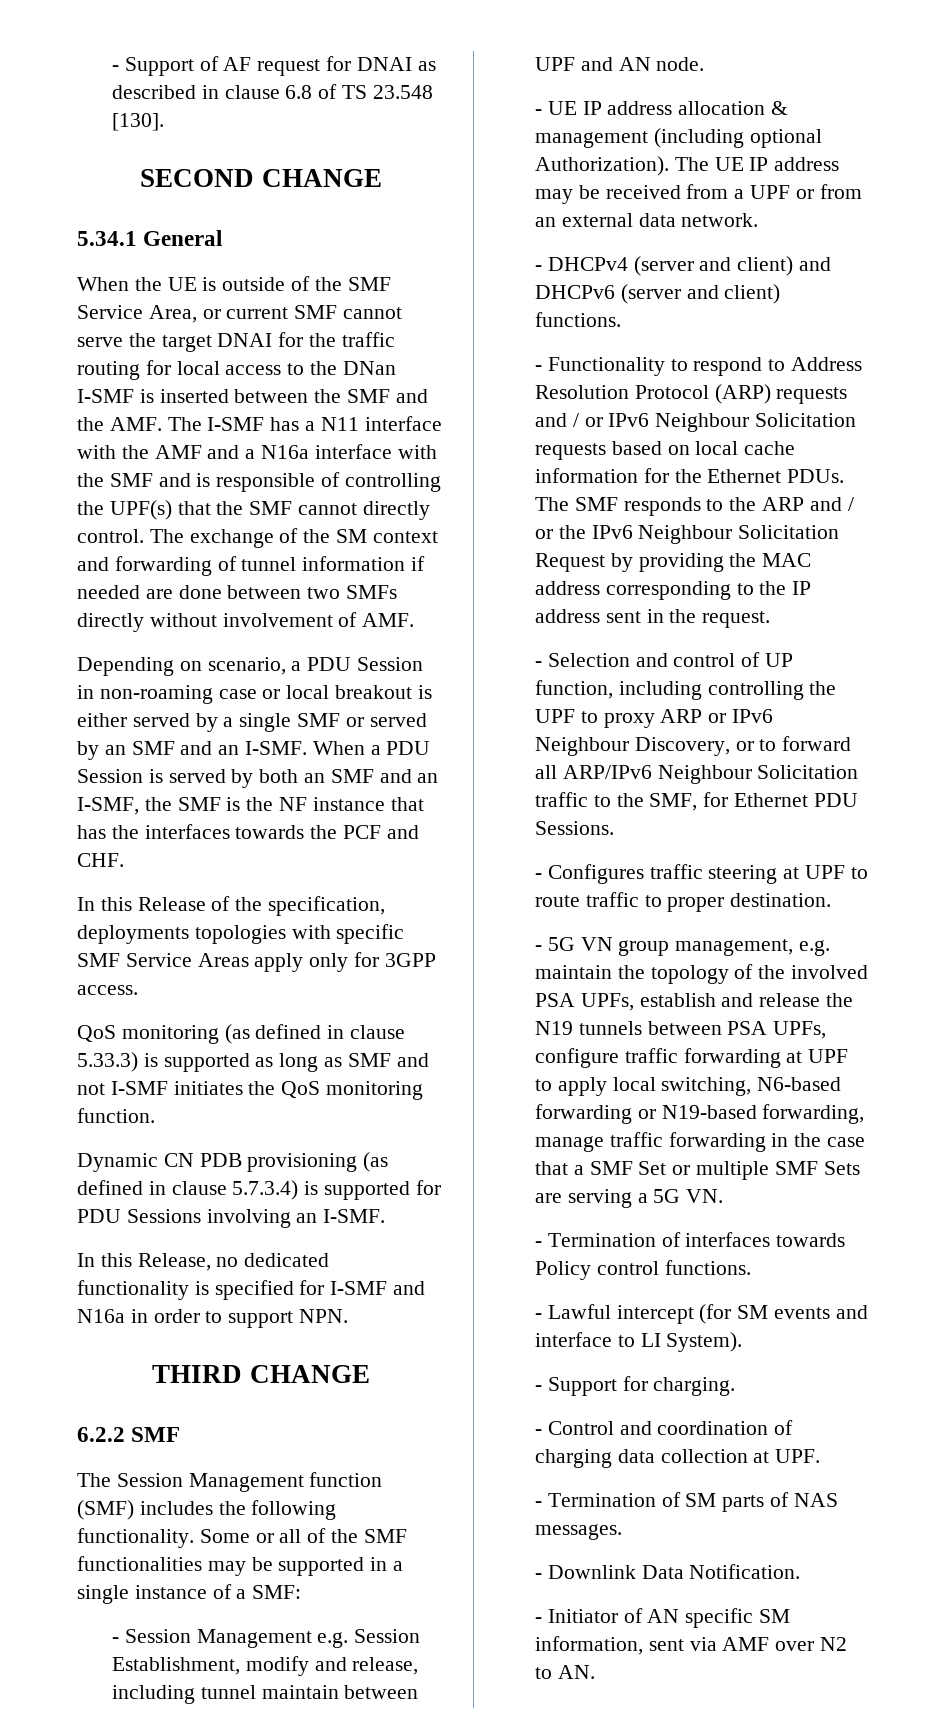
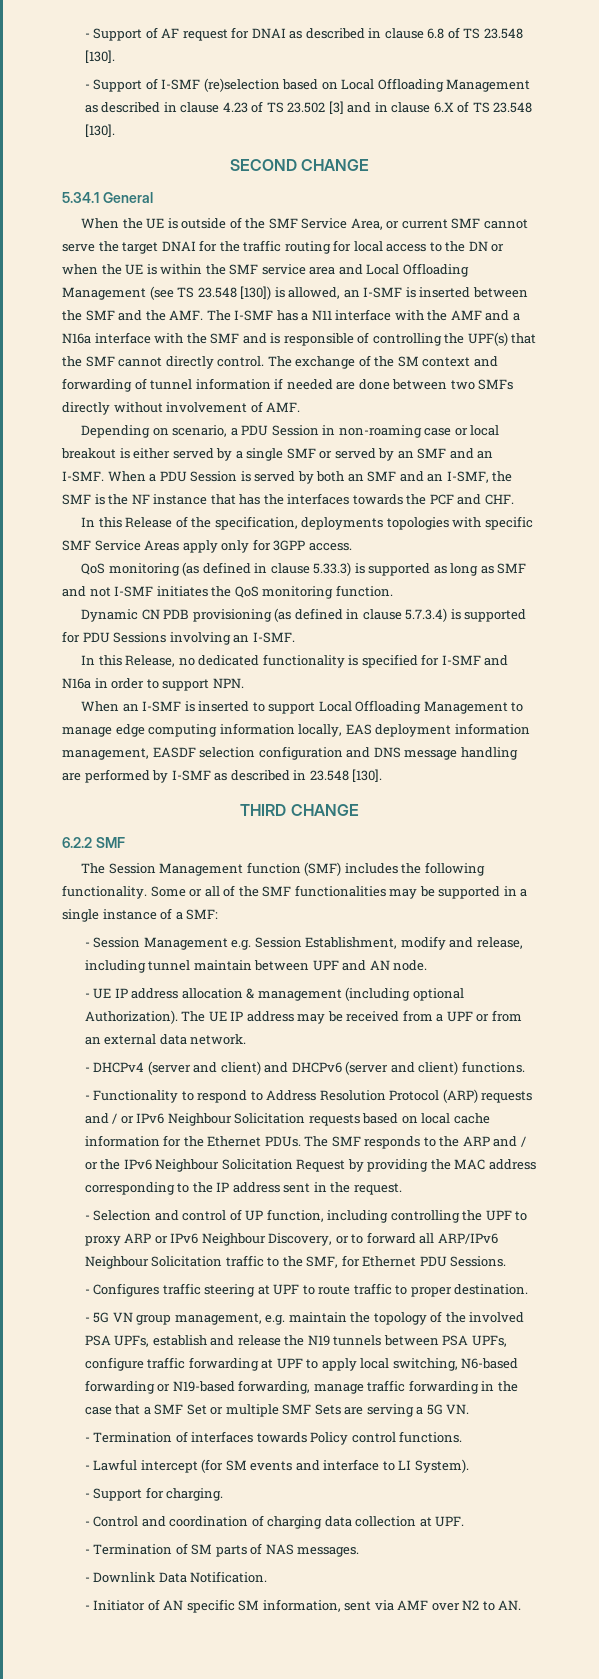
+ - Support of I-SMF (re)selection based on Local Offloading Management as described in clause 4.23 of TS 23.502 [3] and in clause 6.X of TS 23.548 [130].
- When the UE is outside of the SMF Service Area, or current SMF cannot serve the target DNAI for the traffic routing for local access to the DNan I-SMF is inserted between the SMF and the AMF. The I-SMF has a N11 interface with the AMF and a N16a interface with the SMF and is responsible of controlling the UPF(s) that the SMF cannot directly control.
+ When the UE is outside of the SMF Service Area, or current SMF cannot serve the target DNAI for the traffic routing for local access to the DN or when the UE is within the SMF service area and Local Offloading Management (see TS 23.548 [130]) is allowed, an I-SMF is inserted between the SMF and the AMF. The I-SMF has a N11 interface with the AMF and a N16a interface with the SMF and is responsible of controlling the UPF(s) that the SMF cannot directly control.
+ When an I-SMF is inserted to support Local Offloading Management to manage edge computing information locally, EAS deployment information management, EASDF selection configuration and DNS message handling are performed by I-SMF as described in 23.548 [130].

